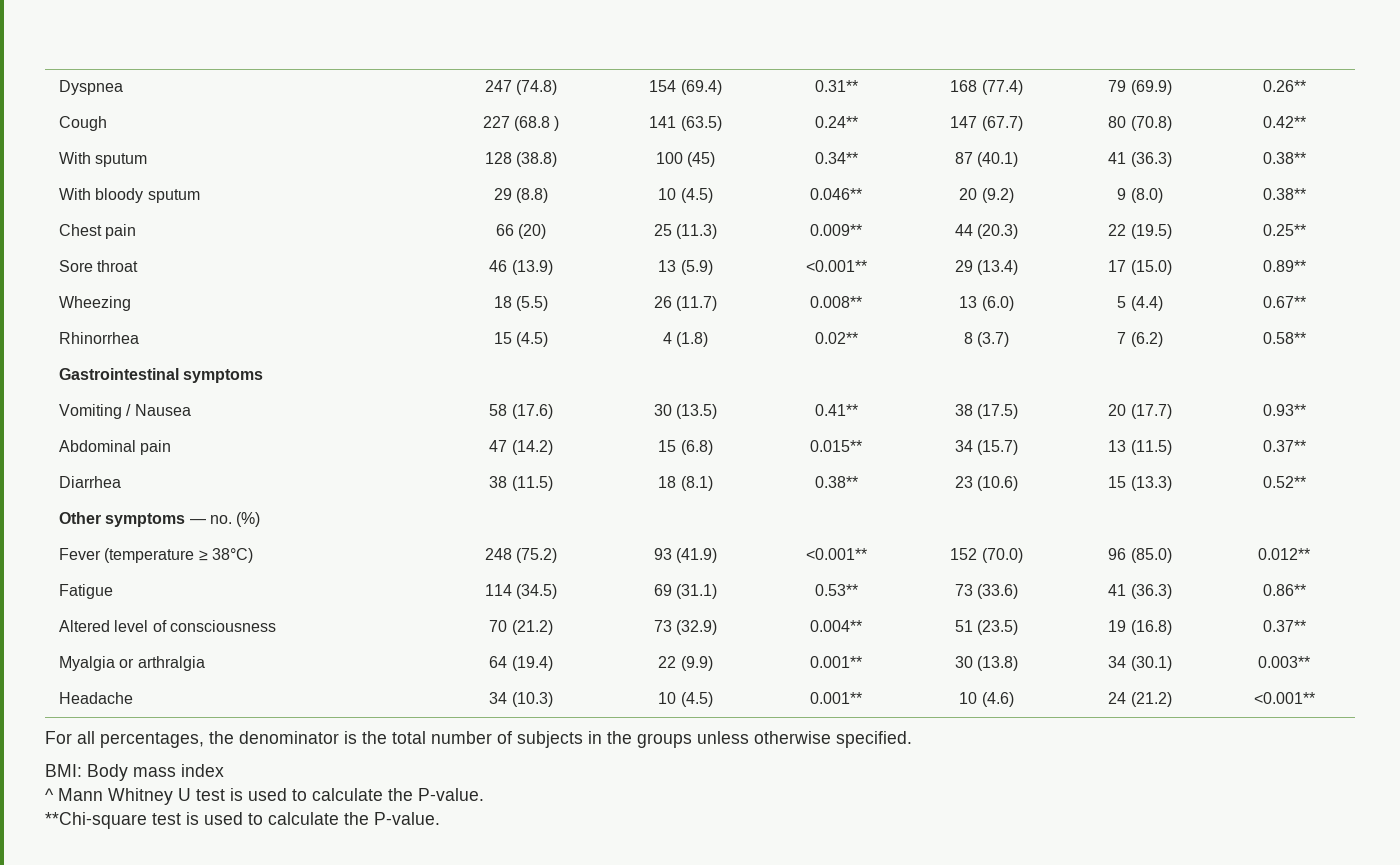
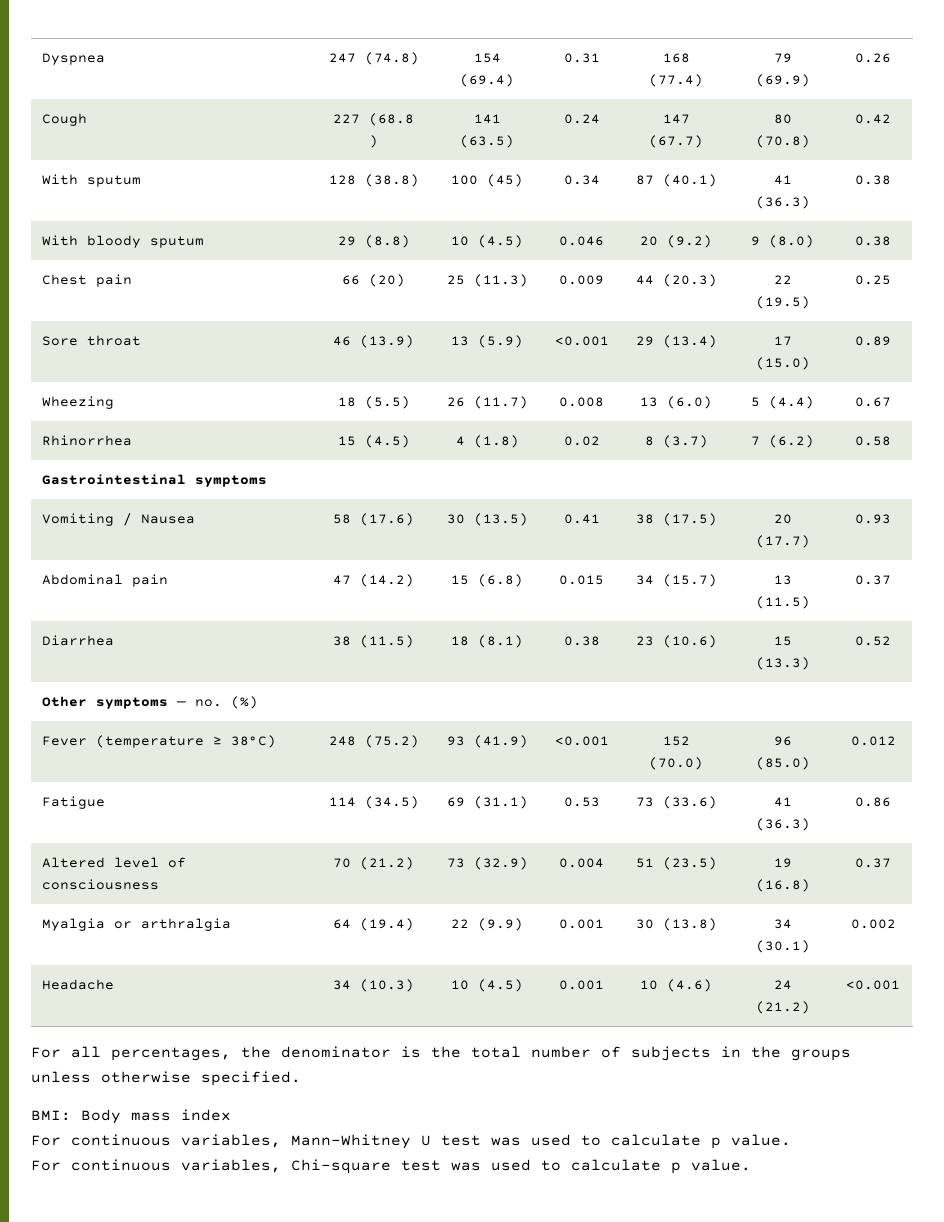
- Dyspnea | 247 (74.8) | 154 (69.4) | 0.31** | 168 (77.4) | 79 (69.9) | 0.26**
+ Dyspnea | 247 (74.8) | 154 (69.4) | 0.31 | 168 (77.4) | 79 (69.9) | 0.26
- Cough | 227 (68.8 ) | 141 (63.5) | 0.24** | 147 (67.7) | 80 (70.8) | 0.42**
+ Cough | 227 (68.8 ) | 141 (63.5) | 0.24 | 147 (67.7) | 80 (70.8) | 0.42
- With sputum | 128 (38.8) | 100 (45) | 0.34** | 87 (40.1) | 41 (36.3) | 0.38**
+ With sputum | 128 (38.8) | 100 (45) | 0.34 | 87 (40.1) | 41 (36.3) | 0.38
- With bloody sputum | 29 (8.8) | 10 (4.5) | 0.046** | 20 (9.2) | 9 (8.0) | 0.38**
+ With bloody sputum | 29 (8.8) | 10 (4.5) | 0.046 | 20 (9.2) | 9 (8.0) | 0.38
- Chest pain | 66 (20) | 25 (11.3) | 0.009** | 44 (20.3) | 22 (19.5) | 0.25**
+ Chest pain | 66 (20) | 25 (11.3) | 0.009 | 44 (20.3) | 22 (19.5) | 0.25
- Sore throat | 46 (13.9) | 13 (5.9) | <0.001** | 29 (13.4) | 17 (15.0) | 0.89**
+ Sore throat | 46 (13.9) | 13 (5.9) | <0.001 | 29 (13.4) | 17 (15.0) | 0.89
- Wheezing | 18 (5.5) | 26 (11.7) | 0.008** | 13 (6.0) | 5 (4.4) | 0.67**
+ Wheezing | 18 (5.5) | 26 (11.7) | 0.008 | 13 (6.0) | 5 (4.4) | 0.67
- Rhinorrhea | 15 (4.5) | 4 (1.8) | 0.02** | 8 (3.7) | 7 (6.2) | 0.58**
+ Rhinorrhea | 15 (4.5) | 4 (1.8) | 0.02 | 8 (3.7) | 7 (6.2) | 0.58
- Vomiting / Nausea | 58 (17.6) | 30 (13.5) | 0.41** | 38 (17.5) | 20 (17.7) | 0.93**
+ Vomiting / Nausea | 58 (17.6) | 30 (13.5) | 0.41 | 38 (17.5) | 20 (17.7) | 0.93
- Abdominal pain | 47 (14.2) | 15 (6.8) | 0.015** | 34 (15.7) | 13 (11.5) | 0.37**
+ Abdominal pain | 47 (14.2) | 15 (6.8) | 0.015 | 34 (15.7) | 13 (11.5) | 0.37
- Diarrhea | 38 (11.5) | 18 (8.1) | 0.38** | 23 (10.6) | 15 (13.3) | 0.52**
+ Diarrhea | 38 (11.5) | 18 (8.1) | 0.38 | 23 (10.6) | 15 (13.3) | 0.52
- Fever (temperature ≥ 38°C) | 248 (75.2) | 93 (41.9) | <0.001** | 152 (70.0) | 96 (85.0) | 0.012**
+ Fever (temperature ≥ 38°C) | 248 (75.2) | 93 (41.9) | <0.001 | 152 (70.0) | 96 (85.0) | 0.012
- Fatigue | 114 (34.5) | 69 (31.1) | 0.53** | 73 (33.6) | 41 (36.3) | 0.86**
+ Fatigue | 114 (34.5) | 69 (31.1) | 0.53 | 73 (33.6) | 41 (36.3) | 0.86
- Altered level of consciousness | 70 (21.2) | 73 (32.9) | 0.004** | 51 (23.5) | 19 (16.8) | 0.37**
+ Altered level of consciousness | 70 (21.2) | 73 (32.9) | 0.004 | 51 (23.5) | 19 (16.8) | 0.37
- Myalgia or arthralgia | 64 (19.4) | 22 (9.9) | 0.001** | 30 (13.8) | 34 (30.1) | 0.003**
+ Myalgia or arthralgia | 64 (19.4) | 22 (9.9) | 0.001 | 30 (13.8) | 34 (30.1) | 0.002
- Headache | 34 (10.3) | 10 (4.5) | 0.001** | 10 (4.6) | 24 (21.2) | <0.001**
+ Headache | 34 (10.3) | 10 (4.5) | 0.001 | 10 (4.6) | 24 (21.2) | <0.001
- ^ Mann Whitney U test is used to calculate the P-value.
- **Chi-square test is used to calculate the P-value.
+ For continuous variables, Mann-Whitney U test was used to calculate p value.
+ For continuous variables, Chi-square test was used to calculate p value.

